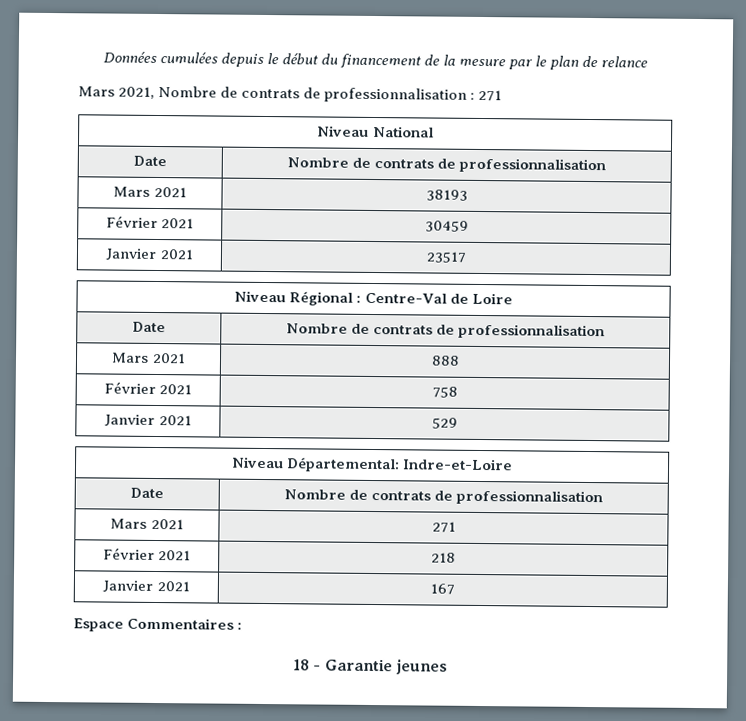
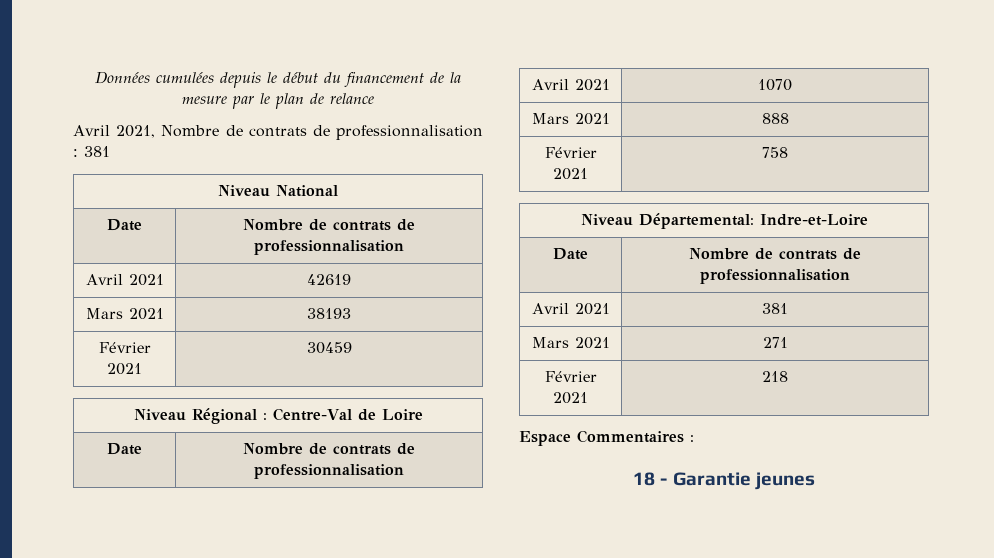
- Mars 2021, Nombre de contrats de professionnalisation : 271
+ Avril 2021, Nombre de contrats de professionnalisation : 381
+ Avril 2021 | 42619
- Janvier 2021 | 23517
+ Avril 2021 | 1070
- Janvier 2021 | 529
+ Avril 2021 | 381
- Janvier 2021 | 167

